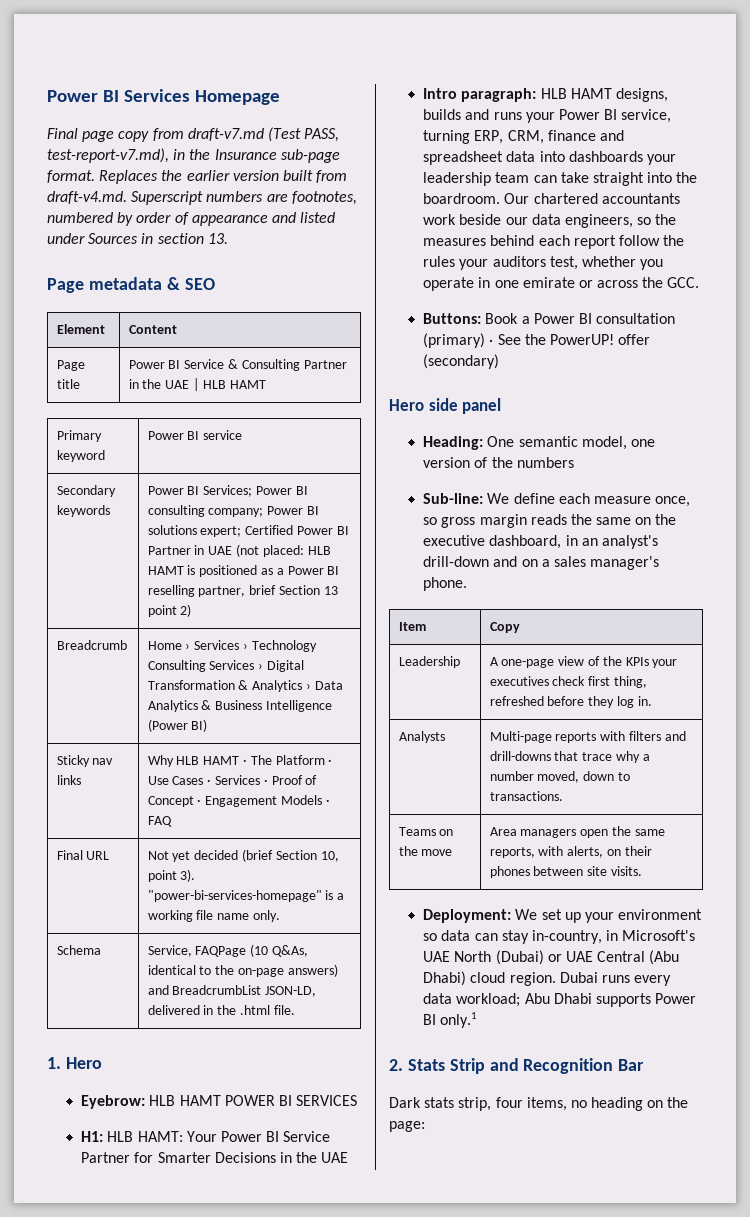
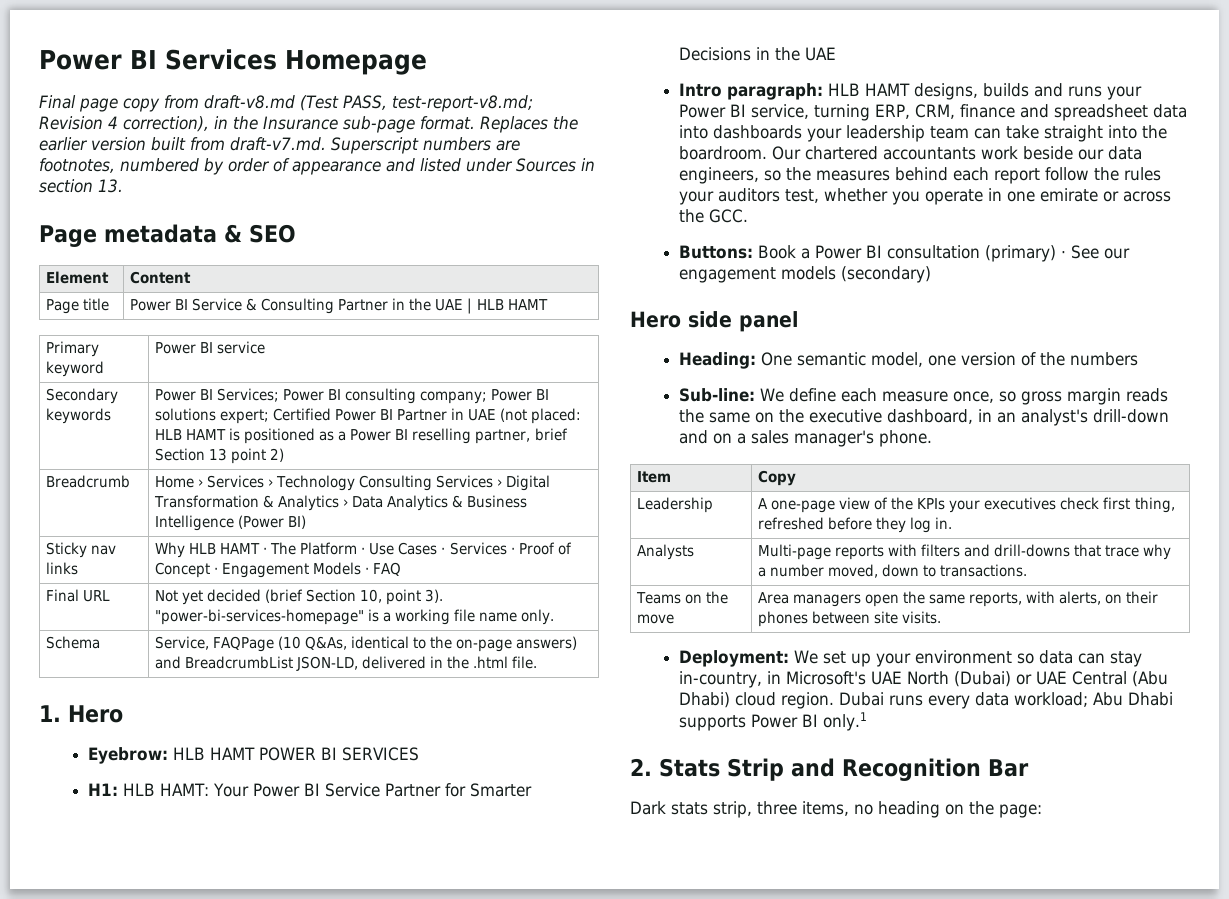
- Final page copy from draft-v7.md (Test PASS, test-report-v7.md), in the Insurance sub-page format.
+ Final page copy from draft-v8.md (Test PASS, test-report-v8.md; Revision 4 correction), in the Insurance sub-page format.
- Replaces the earlier version built from draft-v4.md. Superscript numbers are footnotes, numbered by order of appearance and listed under Sources in section 13.
+ Replaces the earlier version built from draft-v7.md. Superscript numbers are footnotes, numbered by order of appearance and listed under Sources in section 13.
- Buttons: Book a Power BI consultation (primary) · See the PowerUP! offer (secondary)
+ Buttons: Book a Power BI consultation (primary) · See our engagement models (secondary)
- Dark stats strip, four items, no heading on the page:
+ Dark stats strip, three items, no heading on the page:

